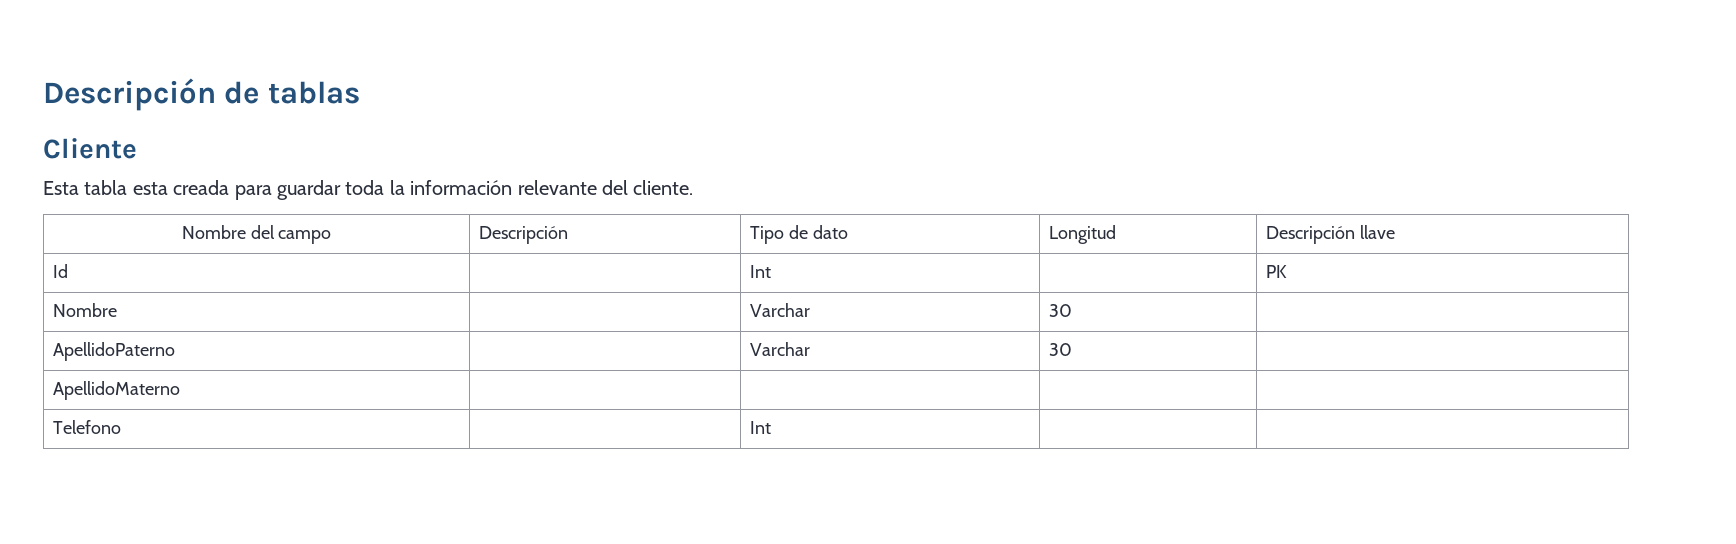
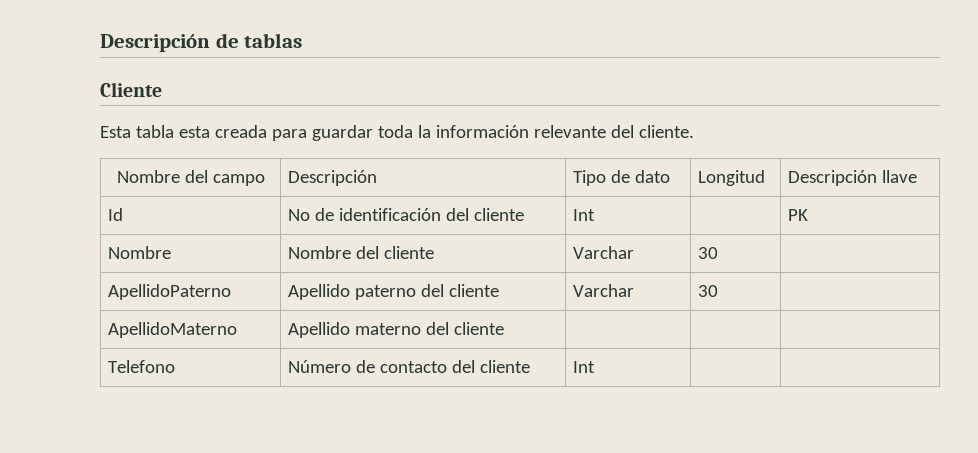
- Id | | Int | | PK
+ Id | No de identificación del cliente | Int | | PK
- Nombre | | Varchar | 30 |
+ Nombre | Nombre del cliente | Varchar | 30 |
- ApellidoPaterno | | Varchar | 30 |
+ ApellidoPaterno | Apellido paterno del cliente | Varchar | 30 |
- ApellidoMaterno | | | |
- Telefono | | Int | |
+ ApellidoMaterno | Apellido materno del cliente | | |
+ Telefono | Número de contacto del cliente | Int | |

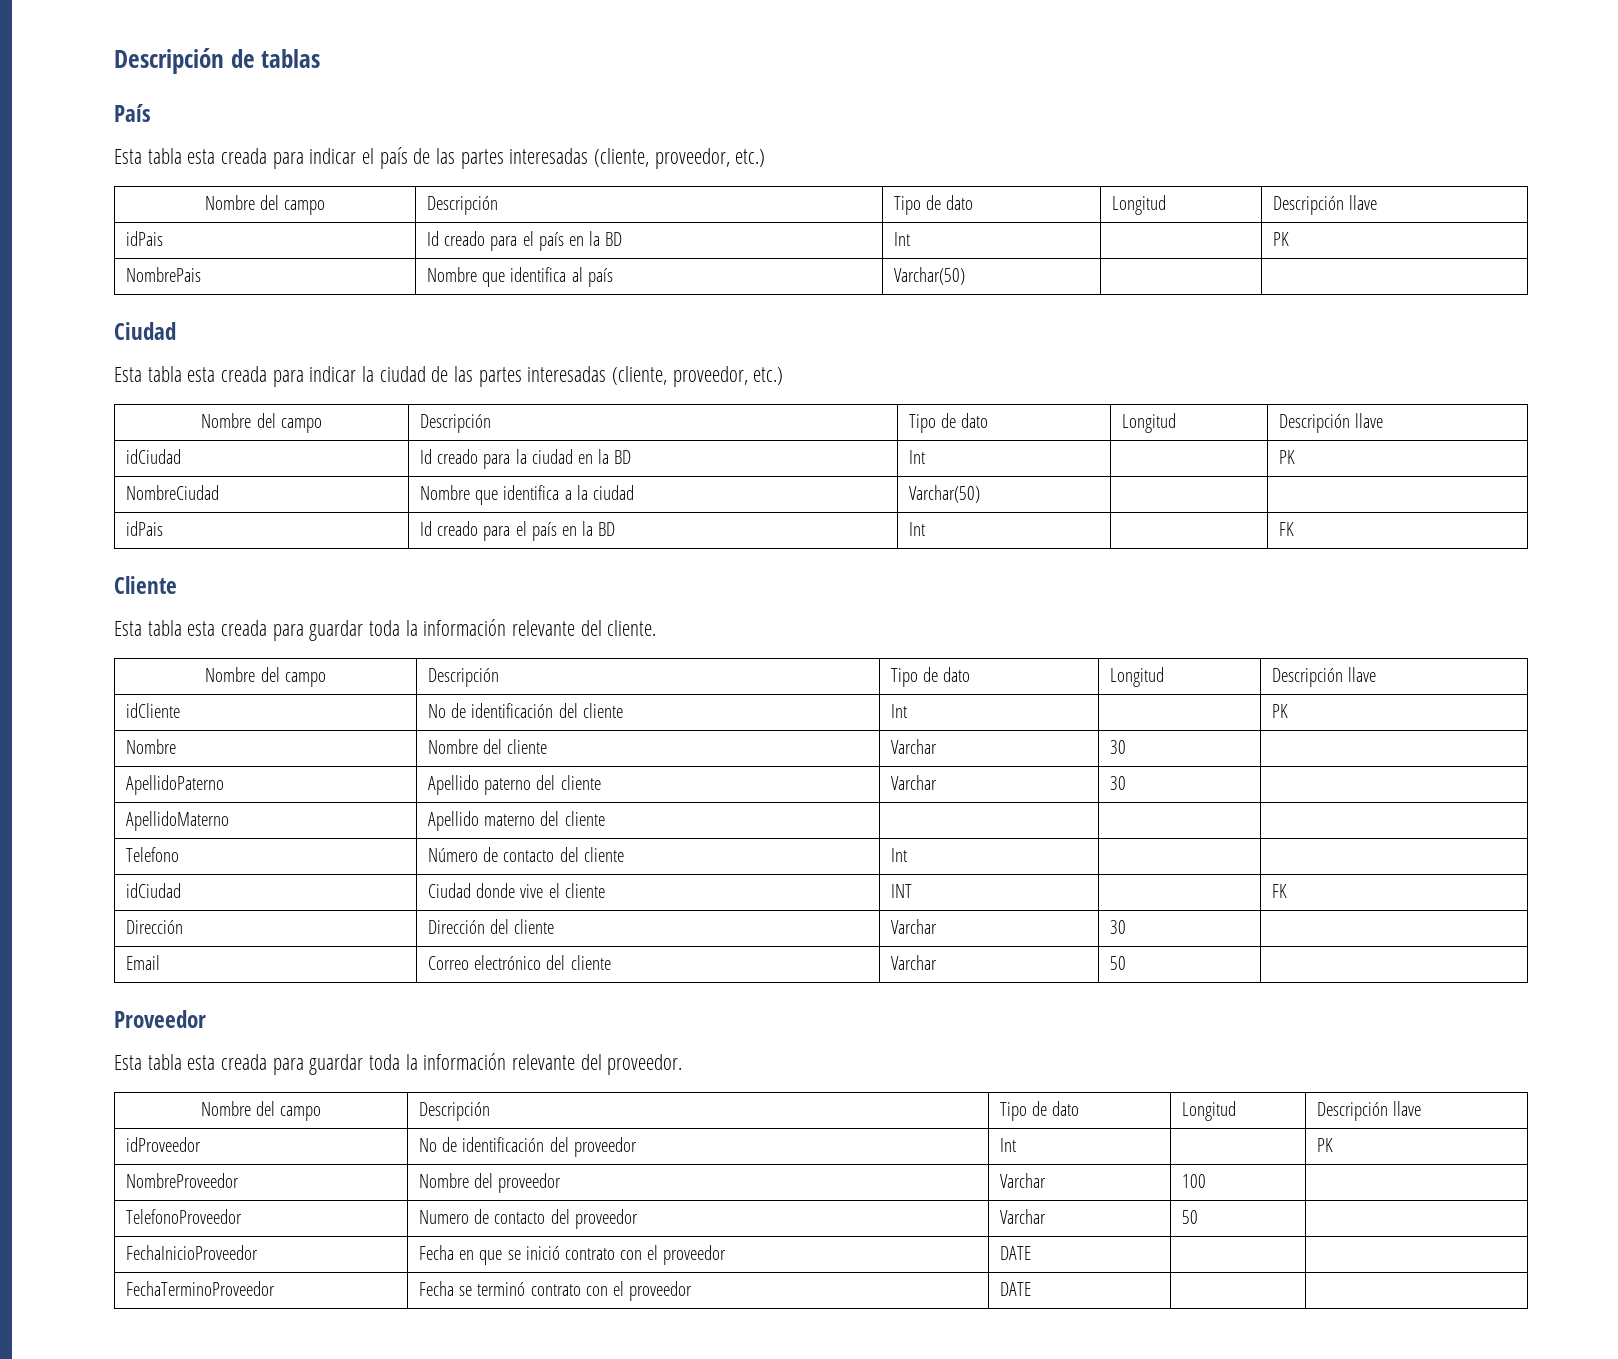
+ País
+ Esta tabla esta creada para indicar el país de las partes interesadas (cliente, proveedor, etc.)
+ Nombre del campo | Descripción | Tipo de dato | Longitud | Descripción llave
+ idPais | Id creado para el país en la BD | Int | | PK
+ NombrePais | Nombre que identifica al país | Varchar(50) | |
+ Ciudad
+ Esta tabla esta creada para indicar la ciudad de las partes interesadas (cliente, proveedor, etc.)
+ Nombre del campo | Descripción | Tipo de dato | Longitud | Descripción llave
+ idCiudad | Id creado para la ciudad en la BD | Int | | PK
+ NombreCiudad | Nombre que identifica a la ciudad | Varchar(50) | |
+ idPais | Id creado para el país en la BD | Int | | FK
- Id | No de identificación del cliente | Int | | PK
+ idCliente | No de identificación del cliente | Int | | PK
+ idCiudad | Ciudad donde vive el cliente | INT | | FK
+ Dirección | Dirección del cliente | Varchar | 30 |
+ Email | Correo electrónico del cliente | Varchar | 50 |
+ Proveedor
+ Esta tabla esta creada para guardar toda la información relevante del proveedor.
+ Nombre del campo | Descripción | Tipo de dato | Longitud | Descripción llave
+ idProveedor | No de identificación del proveedor | Int | | PK
+ NombreProveedor | Nombre del proveedor | Varchar | 100 |
+ TelefonoProveedor | Numero de contacto del proveedor | Varchar | 50 |
+ FechaInicioProveedor | Fecha en que se inició contrato con el proveedor | DATE | |
+ FechaTerminoProveedor | Fecha se terminó contrato con el proveedor | DATE | |

